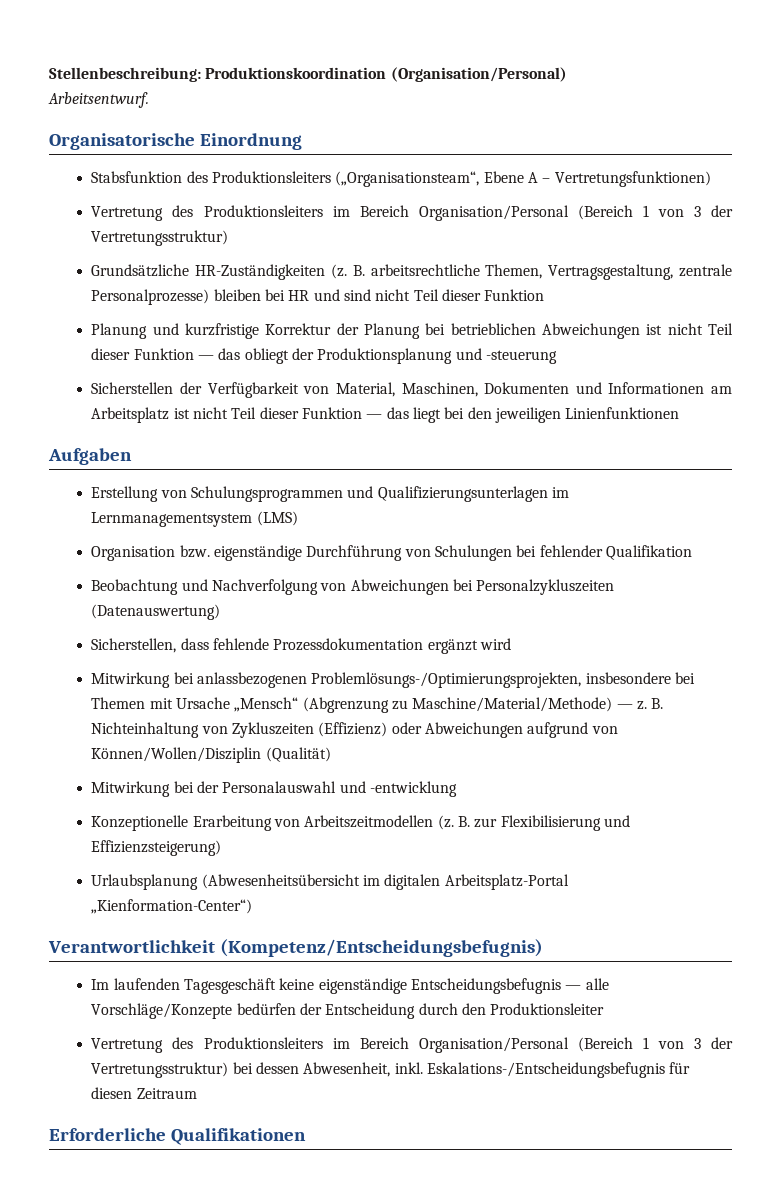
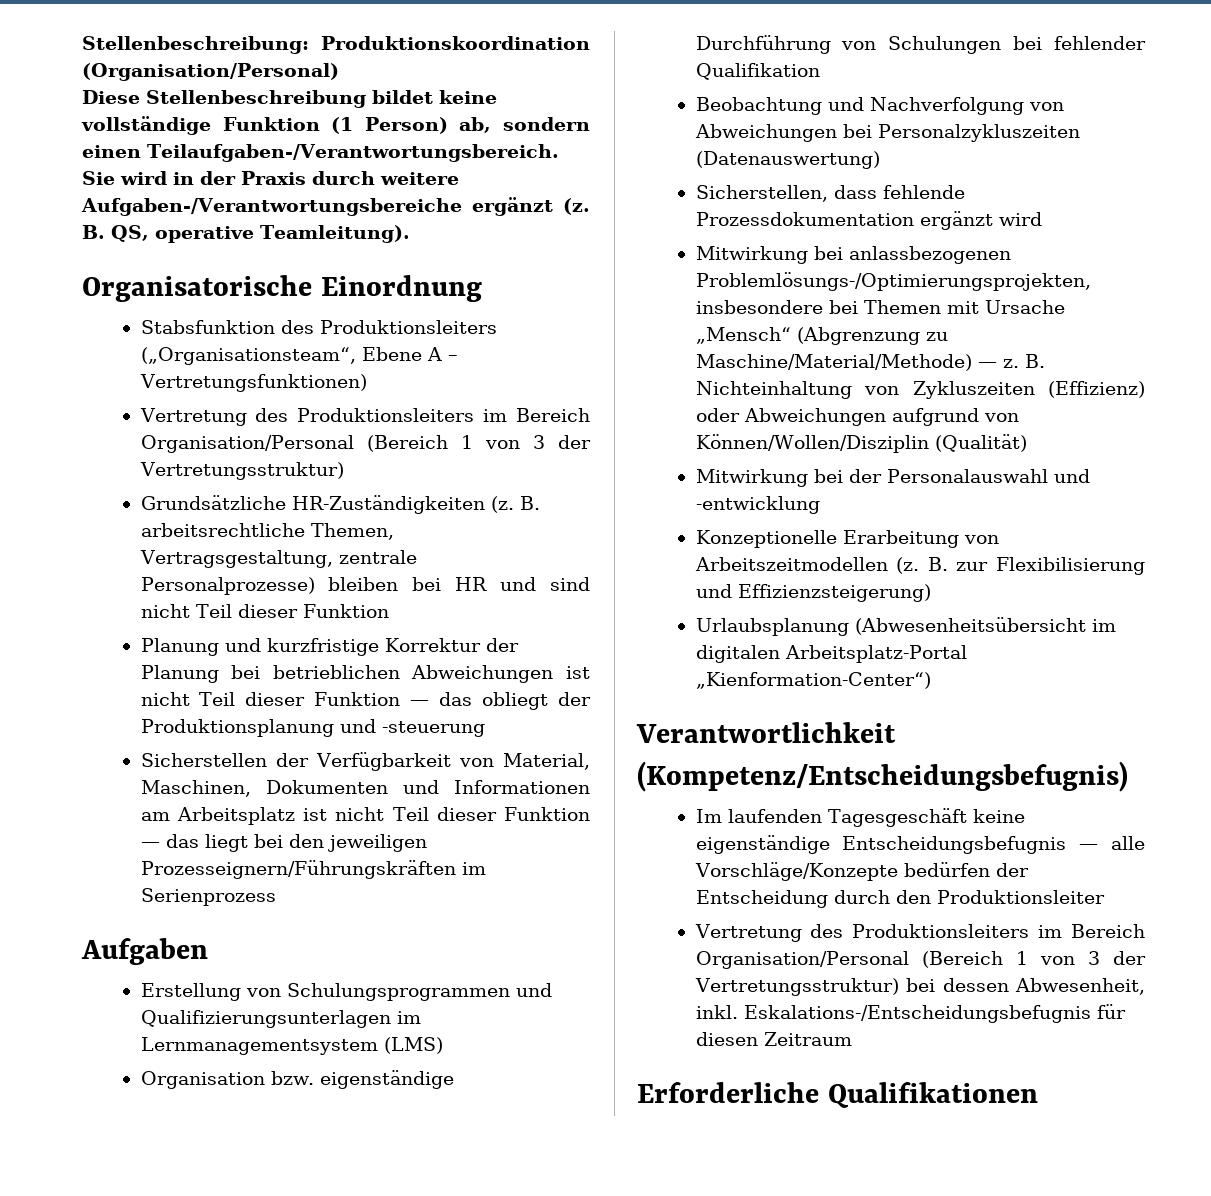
- Arbeitsentwurf.
+ Diese Stellenbeschreibung bildet keine vollständige Funktion (1 Person) ab, sondern einen Teilaufgaben-/Verantwortungsbereich. Sie wird in der Praxis durch weitere Aufgaben-/Verantwortungsbereiche ergänzt (z. B. QS, operative Teamleitung).
- Sicherstellen der Verfügbarkeit von Material, Maschinen, Dokumenten und Informationen am Arbeitsplatz ist nicht Teil dieser Funktion — das liegt bei den jeweiligen Linienfunktionen
+ Sicherstellen der Verfügbarkeit von Material, Maschinen, Dokumenten und Informationen am Arbeitsplatz ist nicht Teil dieser Funktion — das liegt bei den jeweiligen Prozesseignern/Führungskräften im Serienprozess

